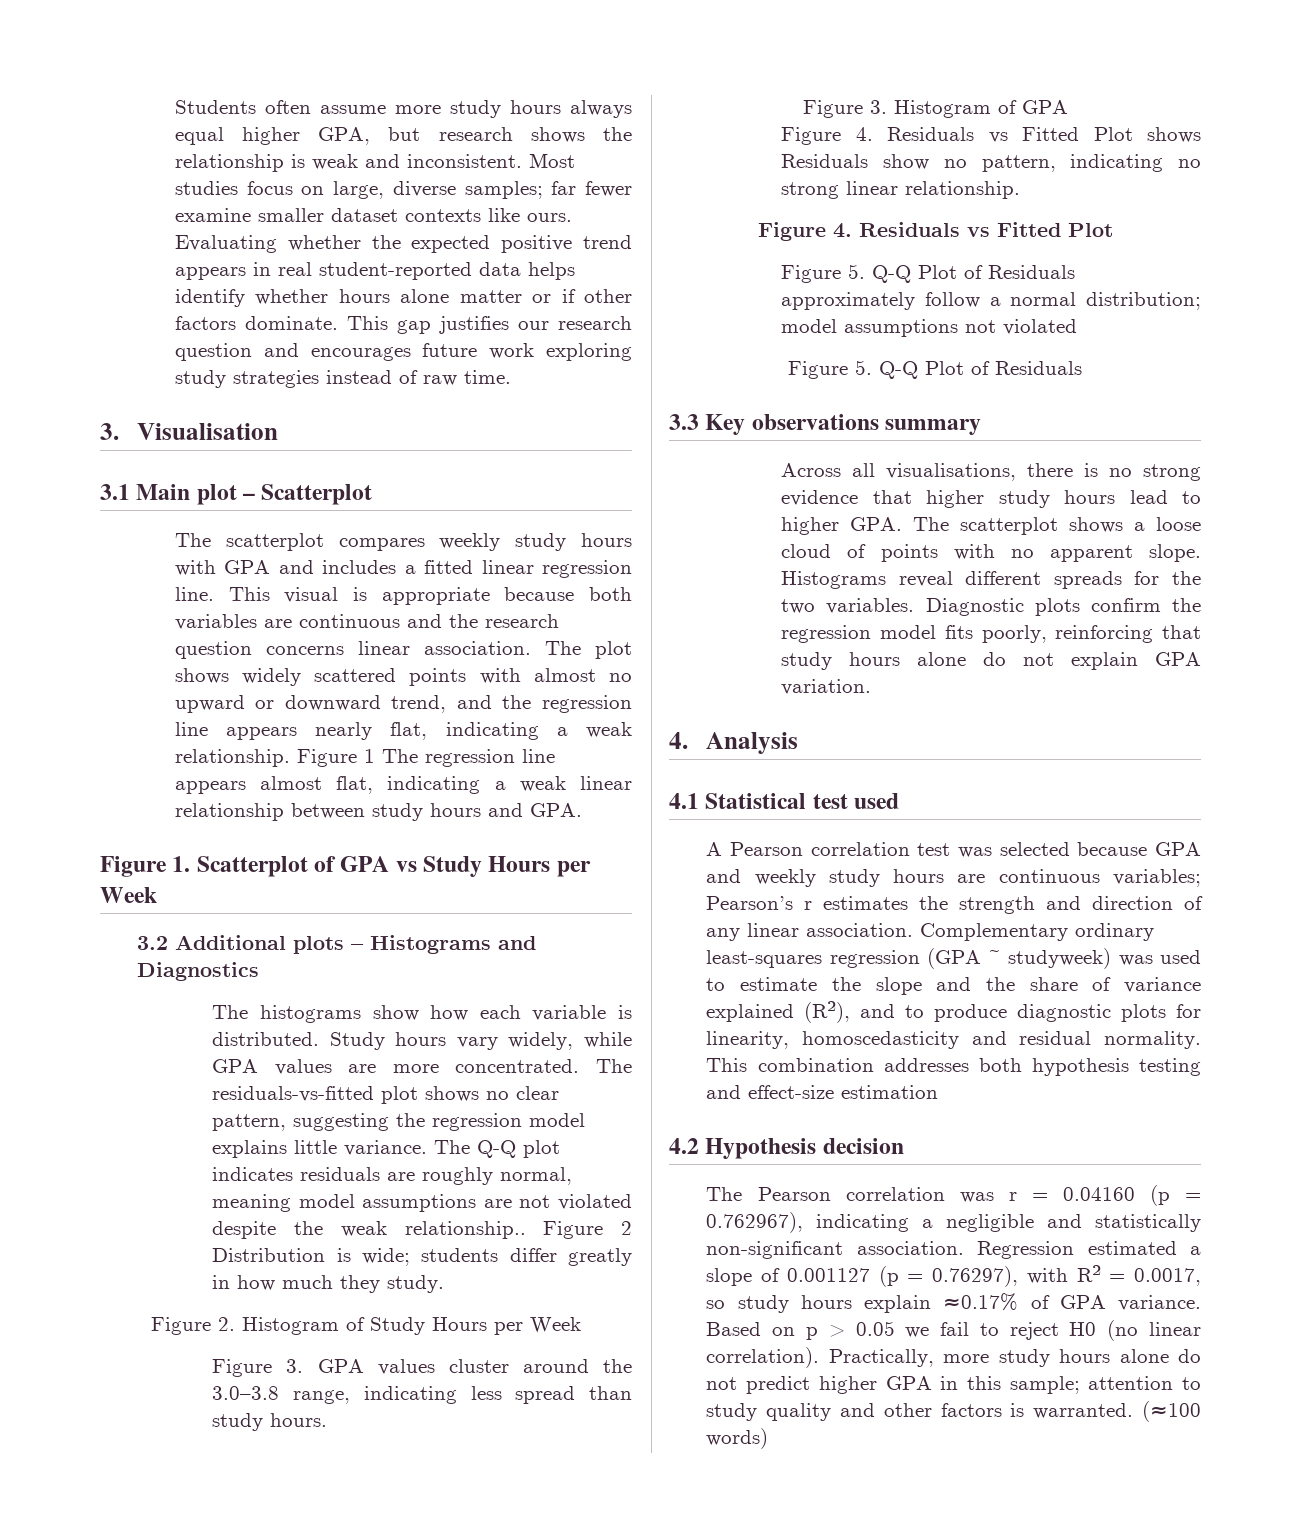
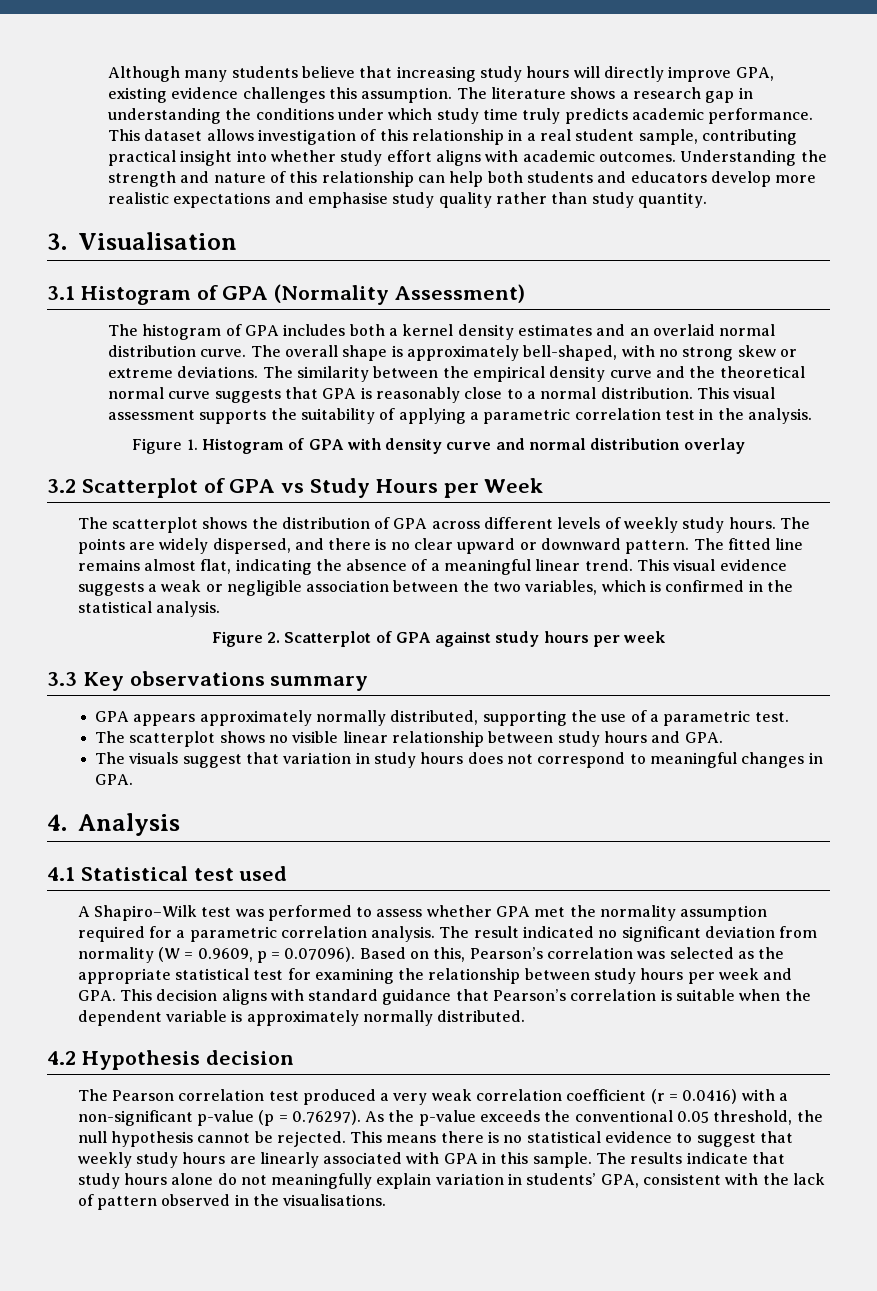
- Students often assume more study hours always equal higher GPA, but research shows the relationship is weak and inconsistent. Most studies focus on large, diverse samples; far fewer examine smaller dataset contexts like ours. Evaluating whether the expected positive trend appears in real student-reported data helps identify whether hours alone matter or if other factors dominate. This gap justifies our research question and encourages future work exploring study strategies instead of raw time.
+ Although many students believe that increasing study hours will directly improve GPA, existing evidence challenges this assumption. The literature shows a research gap in understanding the conditions under which study time truly predicts academic performance. This dataset allows investigation of this relationship in a real student sample, contributing practical insight into whether study effort aligns with academic outcomes. Understanding the strength and nature of this relationship can help both students and educators develop more realistic expectations and emphasise study quality rather than study quantity.
  3. Visualisation
- 3.1 Main plot – Scatterplot
- The scatterplot compares weekly study hours with GPA and includes a fitted linear regression line. This visual is appropriate because both variables are continuous and the research question concerns linear association. The plot shows widely scattered points with almost no upward or downward trend, and the regression line appears nearly flat, indicating a weak relationship. Figure 1 The regression line appears almost flat, indicating a weak linear relationship between study hours and GPA.
- Figure 1. Scatterplot of GPA vs Study Hours per Week
+ 3.1 Histogram of GPA (Normality Assessment)
+ The histogram of GPA includes both a kernel density estimates and an overlaid normal distribution curve. The overall shape is approximately bell-shaped, with no strong skew or extreme deviations. The similarity between the empirical density curve and the theoretical normal curve suggests that GPA is reasonably close to a normal distribution. This visual assessment supports the suitability of applying a parametric correlation test in the analysis.
+ Figure 1. Histogram of GPA with density curve and normal distribution overlay
+ 3.2 Scatterplot of GPA vs Study Hours per Week
- 3.2 Additional plots – Histograms and Diagnostics
- The histograms show how each variable is distributed. Study hours vary widely, while GPA values are more concentrated. The residuals-vs-fitted plot shows no clear pattern, suggesting the regression model explains little variance. The Q-Q plot indicates residuals are roughly normal, meaning model assumptions are not violated despite the weak relationship.. Figure 2 Distribution is wide; students differ greatly in how much they study.
- Figure 2. Histogram of Study Hours per Week
- Figure 3. GPA values cluster around the 3.0–3.8 range, indicating less spread than study hours.
- Figure 3. Histogram of GPA
- Figure 4. Residuals vs Fitted Plot shows Residuals show no pattern, indicating no strong linear relationship.
- Figure 4. Residuals vs Fitted Plot
- Figure 5. Q-Q Plot of Residuals approximately follow a normal distribution; model assumptions not violated
- Figure 5. Q-Q Plot of Residuals
+ The scatterplot shows the distribution of GPA across different levels of weekly study hours. The points are widely dispersed, and there is no clear upward or downward pattern. The fitted line remains almost flat, indicating the absence of a meaningful linear trend. This visual evidence suggests a weak or negligible association between the two variables, which is confirmed in the statistical analysis.
+ Figure 2. Scatterplot of GPA against study hours per week
  3.3 Key observations summary
- Across all visualisations, there is no strong evidence that higher study hours lead to higher GPA. The scatterplot shows a loose cloud of points with no apparent slope. Histograms reveal different spreads for the two variables. Diagnostic plots confirm the regression model fits poorly, reinforcing that study hours alone do not explain GPA variation.
+ GPA appears approximately normally distributed, supporting the use of a parametric test.
+ The scatterplot shows no visible linear relationship between study hours and GPA.
+ The visuals suggest that variation in study hours does not correspond to meaningful changes in GPA.
- A Pearson correlation test was selected because GPA and weekly study hours are continuous variables; Pearson’s r estimates the strength and direction of any linear association. Complementary ordinary least-squares regression (GPA ~ studyweek) was used to estimate the slope and the share of variance explained (R²), and to produce diagnostic plots for linearity, homoscedasticity and residual normality. This combination addresses both hypothesis testing and effect-size estimation
+ A Shapiro–Wilk test was performed to assess whether GPA met the normality assumption required for a parametric correlation analysis. The result indicated no significant deviation from normality (W = 0.9609, p = 0.07096). Based on this, Pearson’s correlation was selected as the appropriate statistical test for examining the relationship between study hours per week and GPA. This decision aligns with standard guidance that Pearson’s correlation is suitable when the dependent variable is approximately normally distributed.
- The Pearson correlation was r = 0.04160 (p = 0.762967), indicating a negligible and statistically non-significant association. Regression estimated a slope of 0.001127 (p = 0.76297), with R² = 0.0017, so study hours explain ≈0.17% of GPA variance. Based on p > 0.05 we fail to reject H0 (no linear correlation). Practically, more study hours alone do not predict higher GPA in this sample; attention to study quality and other factors is warranted. (≈100 words)
+ The Pearson correlation test produced a very weak correlation coefficient (r = 0.0416) with a non-significant p-value (p = 0.76297). As the p-value exceeds the conventional 0.05 threshold, the null hypothesis cannot be rejected. This means there is no statistical evidence to suggest that weekly study hours are linearly associated with GPA in this sample. The results indicate that study hours alone do not meaningfully explain variation in students’ GPA, consistent with the lack of pattern observed in the visualisations.

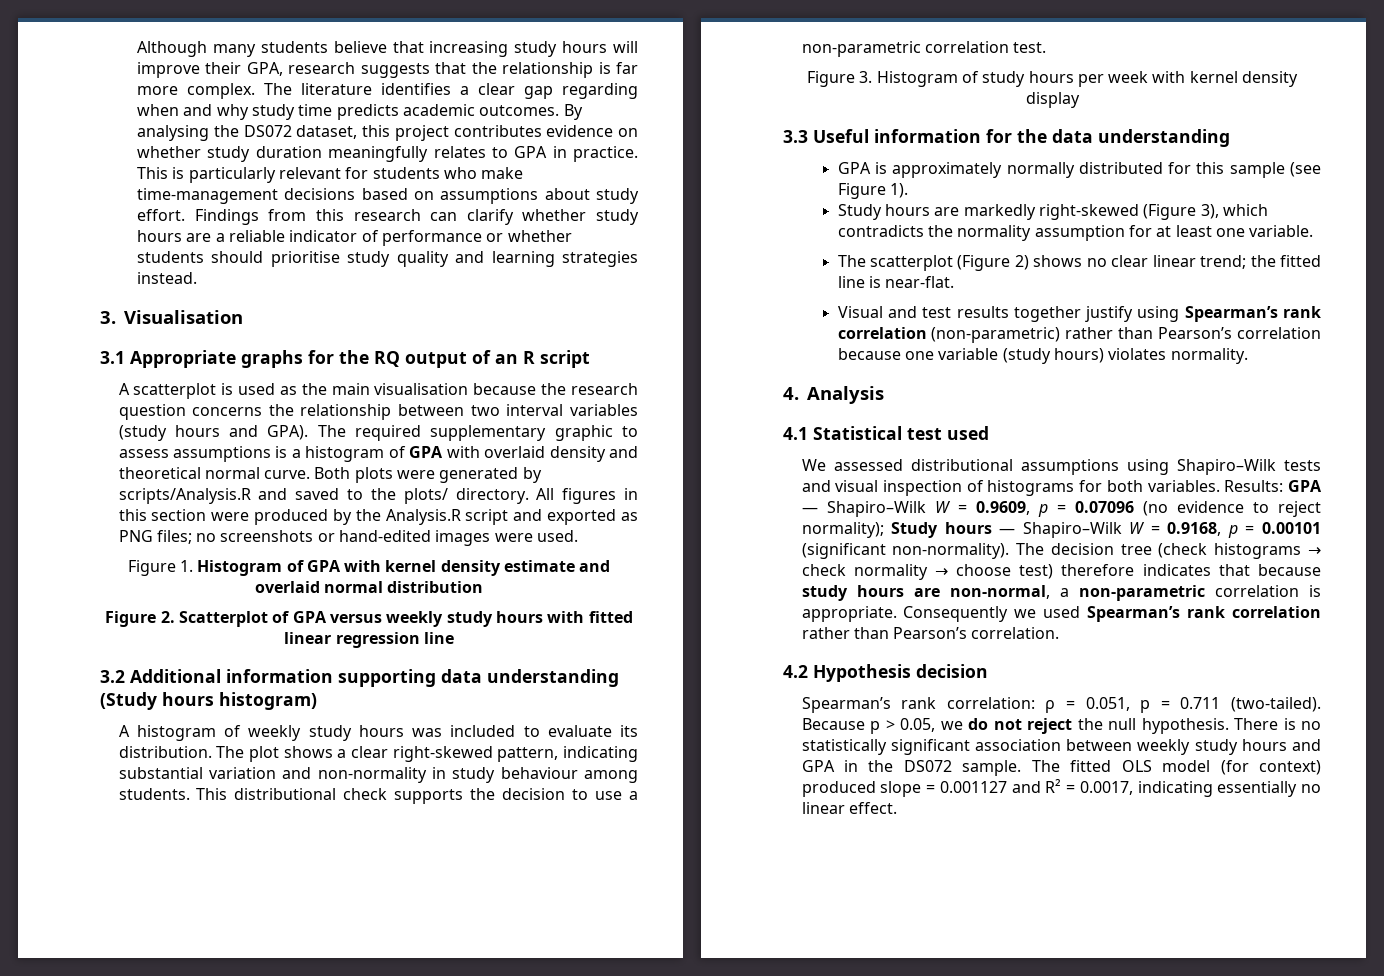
- Although many students believe that increasing study hours will directly improve GPA, existing evidence challenges this assumption. The literature shows a research gap in understanding the conditions under which study time truly predicts academic performance. This dataset allows investigation of this relationship in a real student sample, contributing practical insight into whether study effort aligns with academic outcomes. Understanding the strength and nature of this relationship can help both students and educators develop more realistic expectations and emphasise study quality rather than study quantity.
+ Although many students believe that increasing study hours will improve their GPA, research suggests that the relationship is far more complex. The literature identifies a clear gap regarding when and why study time predicts academic outcomes. By analysing the DS072 dataset, this project contributes evidence on whether study duration meaningfully relates to GPA in practice. This is particularly relevant for students who make time-management decisions based on assumptions about study effort. Findings from this research can clarify whether study hours are a reliable indicator of performance or whether students should prioritise study quality and learning strategies instead.
  3. Visualisation
- 3.1 Histogram of GPA (Normality Assessment)
- The histogram of GPA includes both a kernel density estimates and an overlaid normal distribution curve. The overall shape is approximately bell-shaped, with no strong skew or extreme deviations. The similarity between the empirical density curve and the theoretical normal curve suggests that GPA is reasonably close to a normal distribution. This visual assessment supports the suitability of applying a parametric correlation test in the analysis.
+ 3.1 Appropriate graphs for the RQ output of an R script
+ A scatterplot is used as the main visualisation because the research question concerns the relationship between two interval variables (study hours and GPA). The required supplementary graphic to assess assumptions is a histogram of GPA with overlaid density and theoretical normal curve. Both plots were generated by scripts/Analysis.R and saved to the plots/ directory. All figures in this section were produced by the Analysis.R script and exported as PNG files; no screenshots or hand-edited images were used.
- Figure 1. Histogram of GPA with density curve and normal distribution overlay
- 3.2 Scatterplot of GPA vs Study Hours per Week
- The scatterplot shows the distribution of GPA across different levels of weekly study hours. The points are widely dispersed, and there is no clear upward or downward pattern. The fitted line remains almost flat, indicating the absence of a meaningful linear trend. This visual evidence suggests a weak or negligible association between the two variables, which is confirmed in the statistical analysis.
+ Figure 1. Histogram of GPA with kernel density estimate and overlaid normal distribution
- Figure 2. Scatterplot of GPA against study hours per week
- 3.3 Key observations summary
- GPA appears approximately normally distributed, supporting the use of a parametric test.
- The scatterplot shows no visible linear relationship between study hours and GPA.
- The visuals suggest that variation in study hours does not correspond to meaningful changes in GPA.
+ Figure 2. Scatterplot of GPA versus weekly study hours with fitted linear regression line
+ 3.2 Additional information supporting data understanding (Study hours histogram)
+ A histogram of weekly study hours was included to evaluate its distribution. The plot shows a clear right-skewed pattern, indicating substantial variation and non-normality in study behaviour among students. This distributional check supports the decision to use a non-parametric correlation test.
+ Figure 3. Histogram of study hours per week with kernel density display
+ 3.3 Useful information for the data understanding
+ GPA is approximately normally distributed for this sample (see Figure 1).
+ Study hours are markedly right-skewed (Figure 3), which contradicts the normality assumption for at least one variable.
+ The scatterplot (Figure 2) shows no clear linear trend; the fitted line is near-flat.
+ Visual and test results together justify using Spearman’s rank correlation (non-parametric) rather than Pearson’s correlation because one variable (study hours) violates normality.
- A Shapiro–Wilk test was performed to assess whether GPA met the normality assumption required for a parametric correlation analysis. The result indicated no significant deviation from normality (W = 0.9609, p = 0.07096). Based on this, Pearson’s correlation was selected as the appropriate statistical test for examining the relationship between study hours per week and GPA. This decision aligns with standard guidance that Pearson’s correlation is suitable when the dependent variable is approximately normally distributed.
+ We assessed distributional assumptions using Shapiro–Wilk tests and visual inspection of histograms for both variables. Results: GPA — Shapiro–Wilk W = 0.9609, p = 0.07096 (no evidence to reject normality); Study hours — Shapiro–Wilk W = 0.9168, p = 0.00101 (significant non-normality). The decision tree (check histograms → check normality → choose test) therefore indicates that because study hours are non-normal, a non-parametric correlation is appropriate. Consequently we used Spearman’s rank correlation rather than Pearson’s correlation.
  4.2 Hypothesis decision
- The Pearson correlation test produced a very weak correlation coefficient (r = 0.0416) with a non-significant p-value (p = 0.76297). As the p-value exceeds the conventional 0.05 threshold, the null hypothesis cannot be rejected. This means there is no statistical evidence to suggest that weekly study hours are linearly associated with GPA in this sample. The results indicate that study hours alone do not meaningfully explain variation in students’ GPA, consistent with the lack of pattern observed in the visualisations.
+ Spearman’s rank correlation: ρ = 0.051, p = 0.711 (two-tailed). Because p > 0.05, we do not reject the null hypothesis. There is no statistically significant association between weekly study hours and GPA in the DS072 sample. The fitted OLS model (for context) produced slope = 0.001127 and R² = 0.0017, indicating essentially no linear effect.

